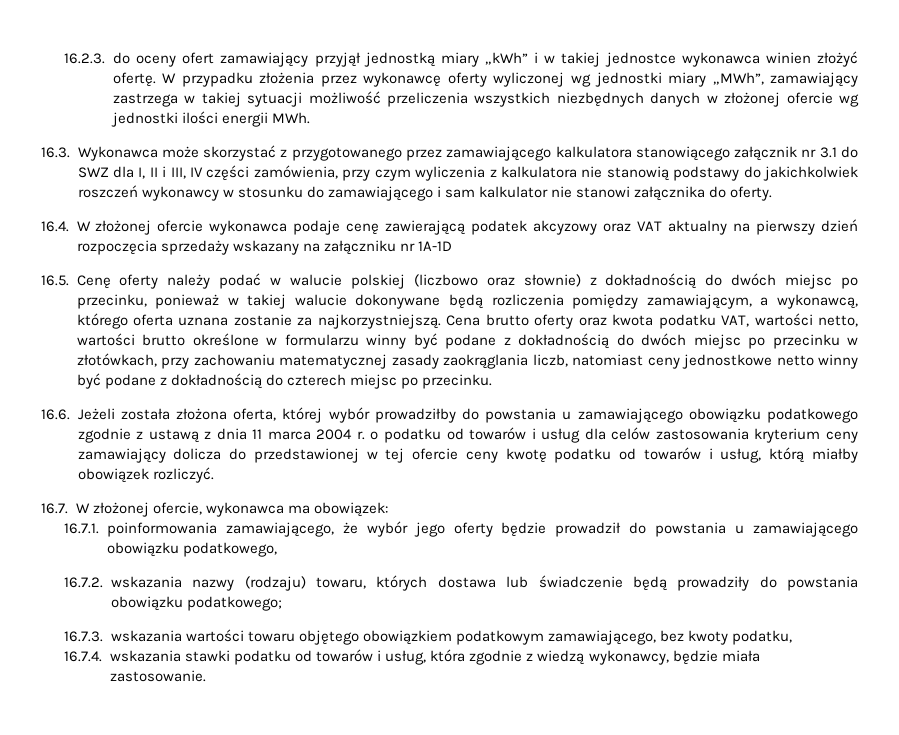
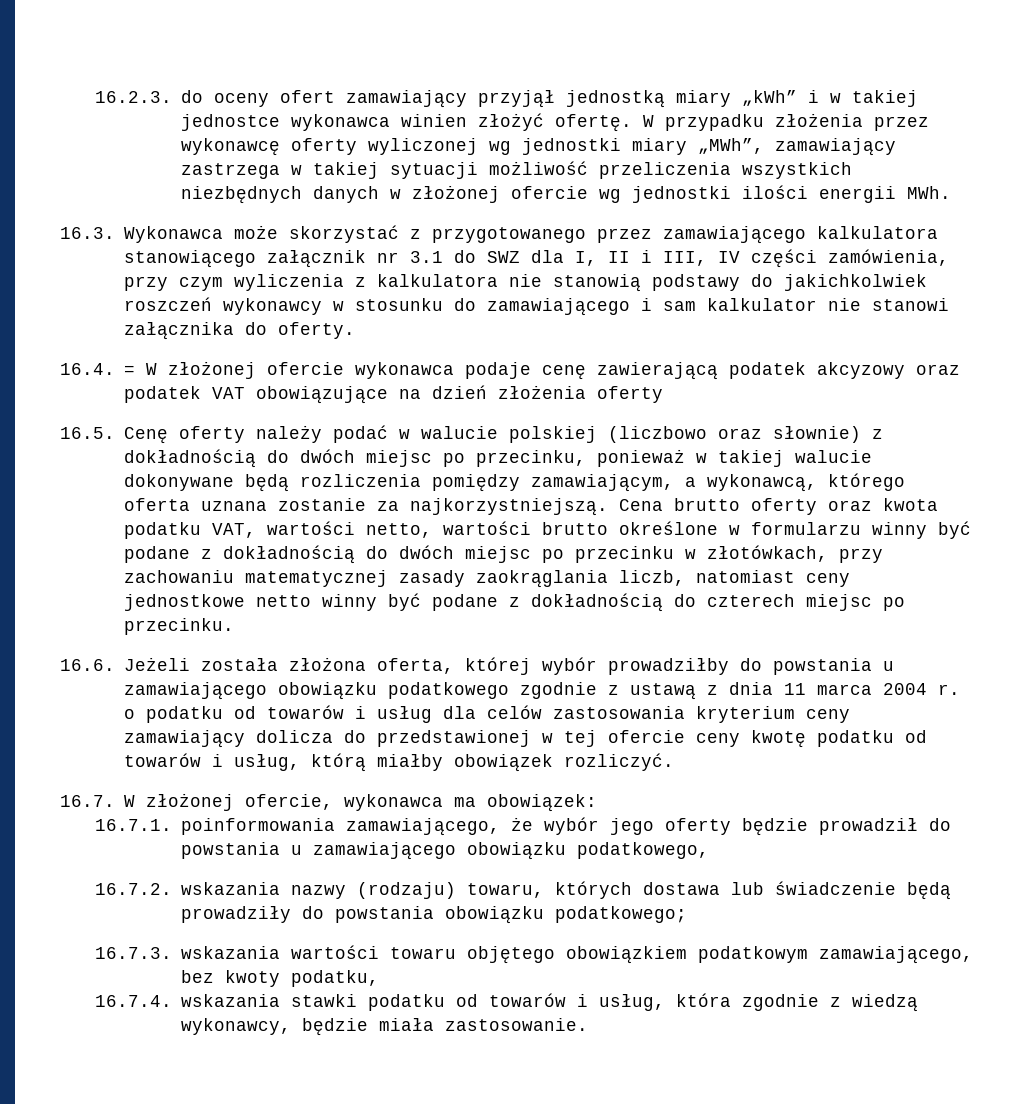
- 16.4. W złożonej ofercie wykonawca podaje cenę zawierającą podatek akcyzowy oraz VAT aktualny na pierwszy dzień rozpoczęcia sprzedaży wskazany na załączniku nr 1A-1D
+ 16.4. = W złożonej ofercie wykonawca podaje cenę zawierającą podatek akcyzowy oraz podatek VAT obowiązujące na dzień złożenia oferty

